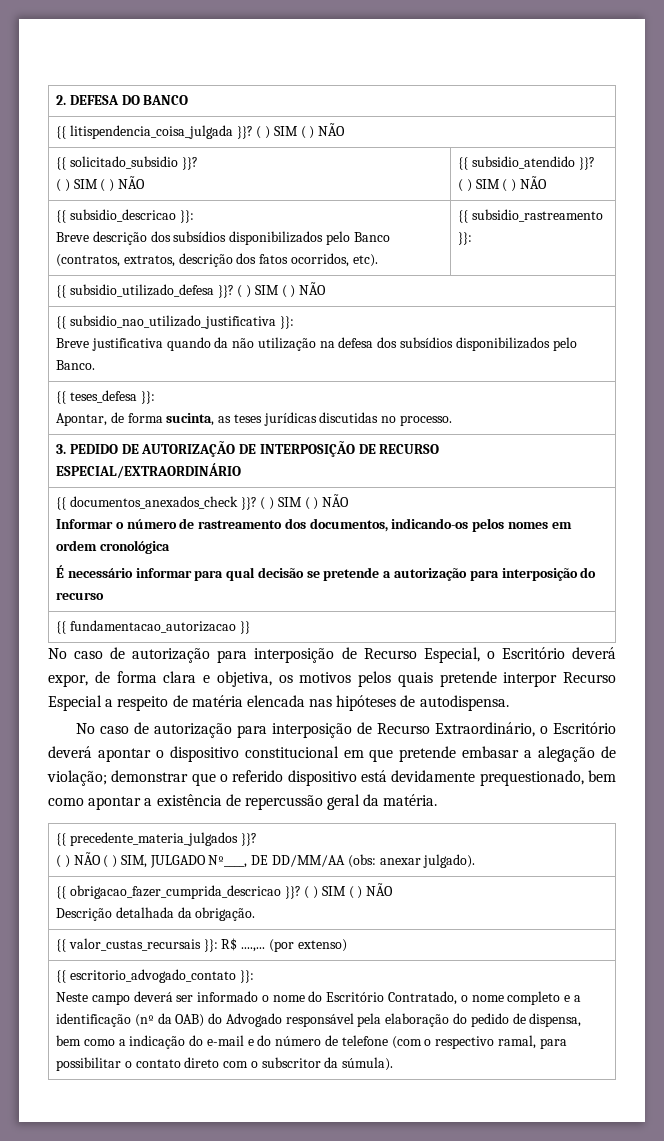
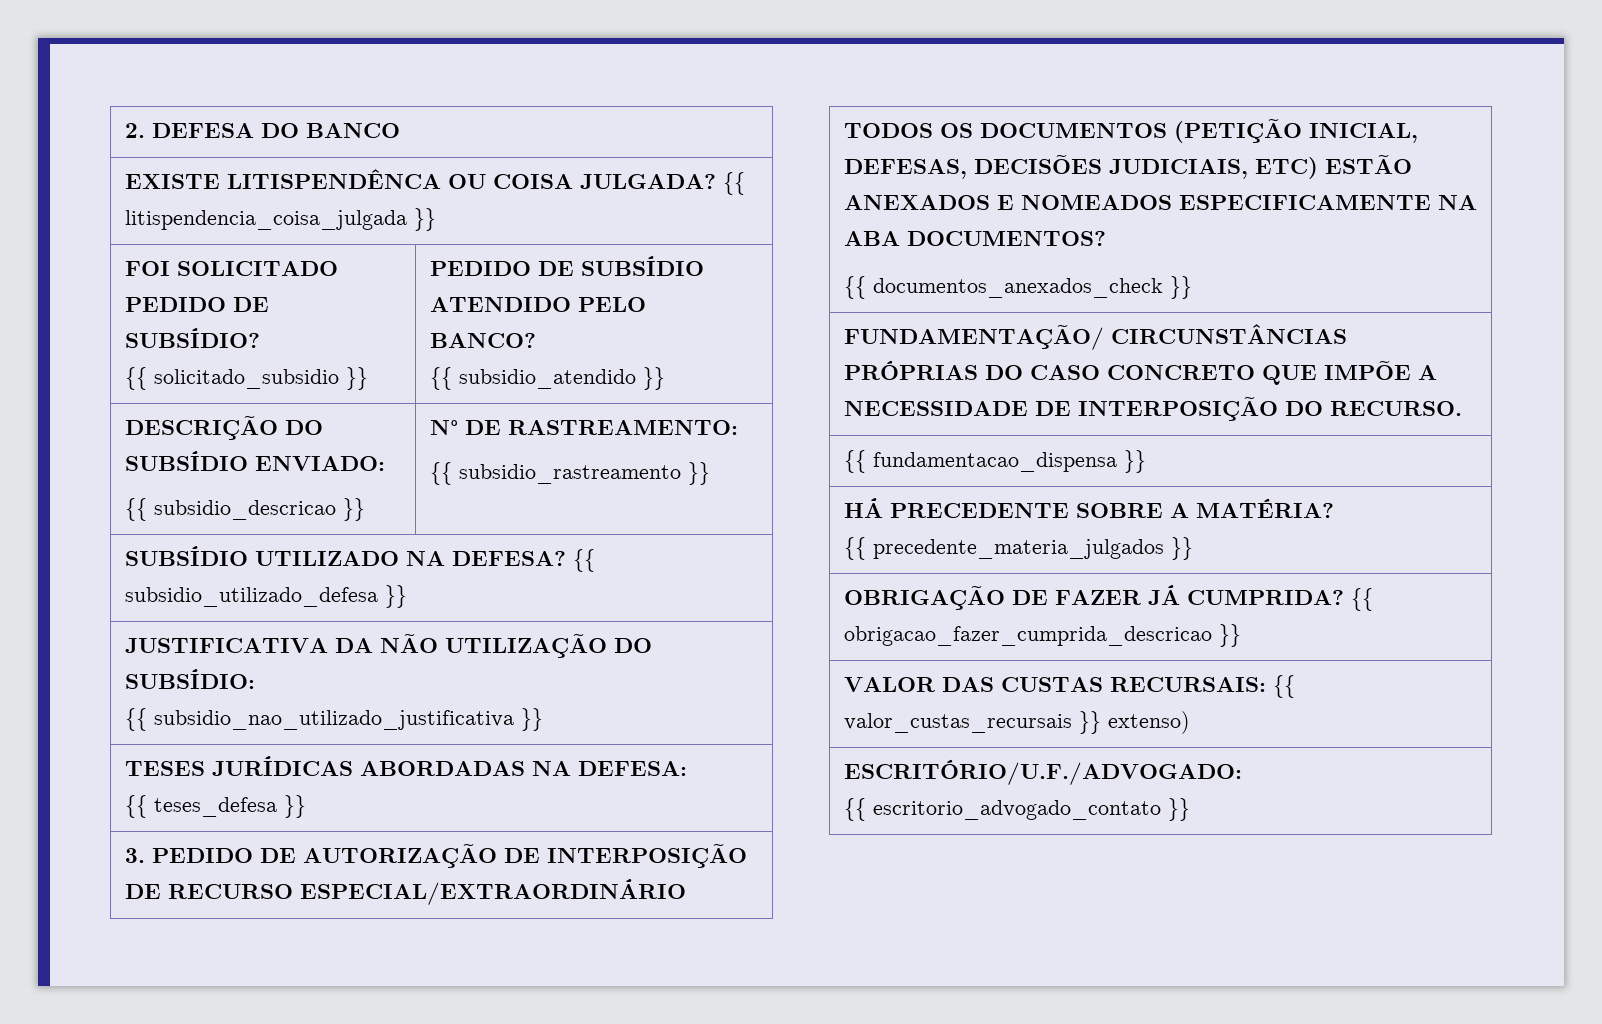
- {{ litispendencia_coisa_julgada }}? ( ) SIM ( ) NÃO
- {{ solicitado_subsidio }}?
- ( ) SIM ( ) NÃO | {{ subsidio_atendido }}?
- ( ) SIM ( ) NÃO
- {{ subsidio_descricao }}:
- Breve descrição dos subsídios disponibilizados pelo Banco (contratos, extratos, descrição dos fatos ocorridos, etc). | {{ subsidio_rastreamento }}:
- {{ subsidio_utilizado_defesa }}? ( ) SIM ( ) NÃO
- {{ subsidio_nao_utilizado_justificativa }}:
- Breve justificativa quando da não utilização na defesa dos subsídios disponibilizados pelo Banco.
- {{ teses_defesa }}:
- Apontar, de forma sucinta, as teses jurídicas discutidas no processo.
+ EXISTE LITISPENDÊNCA OU COISA JULGADA? {{ litispendencia_coisa_julgada }}
+ FOI SOLICITADO PEDIDO DE SUBSÍDIO?
+ {{ solicitado_subsidio }} | PEDIDO DE SUBSÍDIO ATENDIDO PELO BANCO?
+ {{ subsidio_atendido }}
+ DESCRIÇÃO DO SUBSÍDIO ENVIADO:
+ {{ subsidio_descricao }} | N° DE RASTREAMENTO:
+ {{ subsidio_rastreamento }}
+ SUBSÍDIO UTILIZADO NA DEFESA? {{ subsidio_utilizado_defesa }}
+ JUSTIFICATIVA DA NÃO UTILIZAÇÃO DO SUBSÍDIO:
+ {{ subsidio_nao_utilizado_justificativa }}
+ TESES JURÍDICAS ABORDADAS NA DEFESA:
+ {{ teses_defesa }}
- {{ documentos_anexados_check }}? ( ) SIM ( ) NÃO
- Informar o número de rastreamento dos documentos, indicando-os pelos nomes em ordem cronológica
- É necessário informar para qual decisão se pretende a autorização para interposição do recurso
- {{ fundamentacao_autorizacao }}
- No caso de autorização para interposição de Recurso Especial, o Escritório deverá expor, de forma clara e objetiva, os motivos pelos quais pretende interpor Recurso Especial a respeito de matéria elencada nas hipóteses de autodispensa.
- No caso de autorização para interposição de Recurso Extraordinário, o Escritório deverá apontar o dispositivo constitucional em que pretende embasar a alegação de violação; demonstrar que o referido dispositivo está devidamente prequestionado, bem como apontar a existência de repercussão geral da matéria.
- {{ precedente_materia_julgados }}?
- ( ) NÃO ( ) SIM, JULGADO Nº____, DE DD/MM/AA (obs: anexar julgado).
- {{ obrigacao_fazer_cumprida_descricao }}? ( ) SIM ( ) NÃO
- Descrição detalhada da obrigação.
- {{ valor_custas_recursais }}: R$ ....,... (por extenso)
+ TODOS OS DOCUMENTOS (PETIÇÃO INICIAL, DEFESAS, DECISÕES JUDICIAIS, ETC) ESTÃO ANEXADOS E NOMEADOS ESPECIFICAMENTE NA ABA DOCUMENTOS?
+ {{ documentos_anexados_check }}
+ FUNDAMENTAÇÃO/ CIRCUNSTÂNCIAS PRÓPRIAS DO CASO CONCRETO QUE IMPÕE A NECESSIDADE DE INTERPOSIÇÃO DO RECURSO.
+ {{ fundamentacao_dispensa }}
+ HÁ PRECEDENTE SOBRE A MATÉRIA?
+ {{ precedente_materia_julgados }}
+ OBRIGAÇÃO DE FAZER JÁ CUMPRIDA? {{ obrigacao_fazer_cumprida_descricao }}
+ VALOR DAS CUSTAS RECURSAIS: {{ valor_custas_recursais }} extenso)
+ ESCRITÓRIO/U.F./ADVOGADO:
- {{ escritorio_advogado_contato }}:
- Neste campo deverá ser informado o nome do Escritório Contratado, o nome completo e a identificação (nº da OAB) do Advogado responsável pela elaboração do pedido de dispensa, bem como a indicação do e-mail e do número de telefone (com o respectivo ramal, para possibilitar o contato direto com o subscritor da súmula).
+ {{ escritorio_advogado_contato }}

